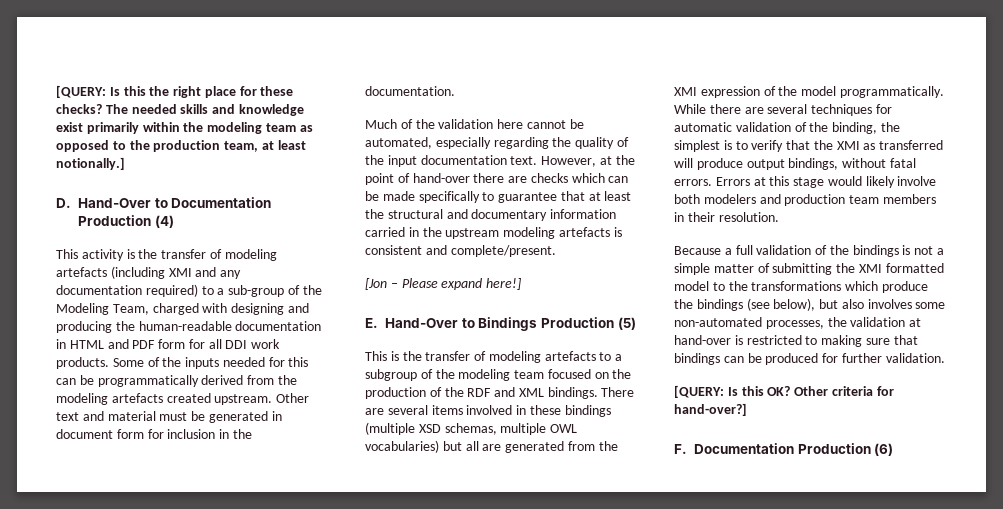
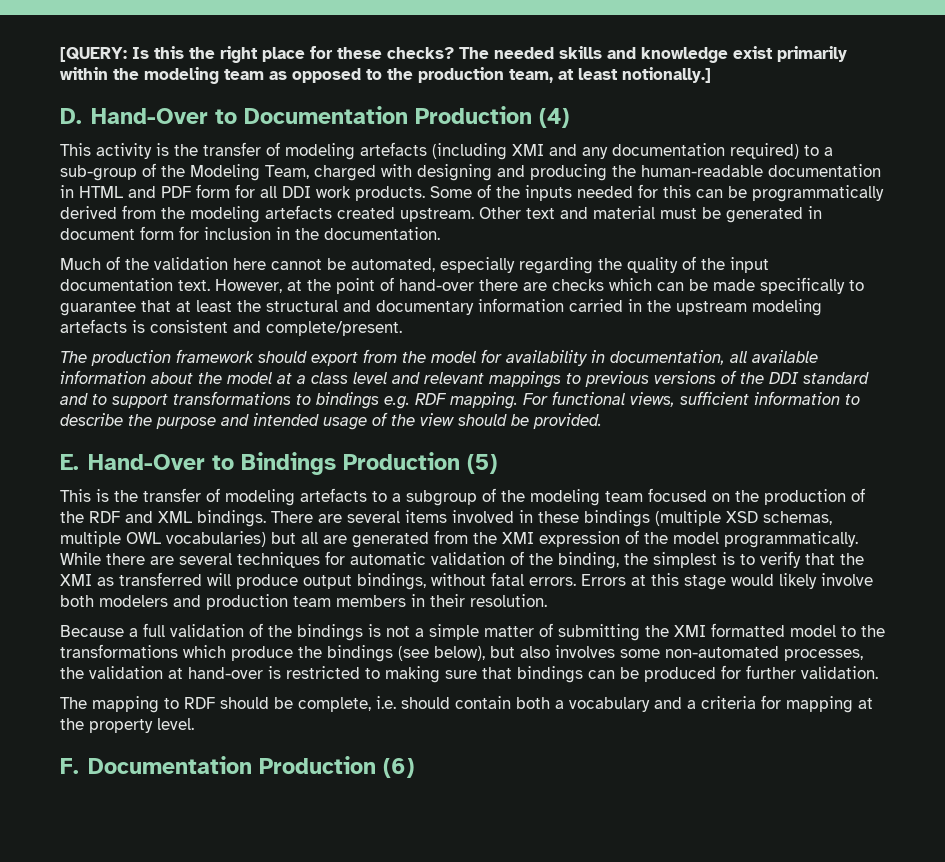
- [Jon – Please expand here!]
+ The production framework should export from the model for availability in documentation, all available information about the model at a class level and relevant mappings to previous versions of the DDI standard and to support transformations to bindings e.g. RDF mapping. For functional views, sufficient information to describe the purpose and intended usage of the view should be provided.
- [QUERY: Is this OK? Other criteria for hand-over?]
+ The mapping to RDF should be complete, i.e. should contain both a vocabulary and a criteria for mapping at the property level.

